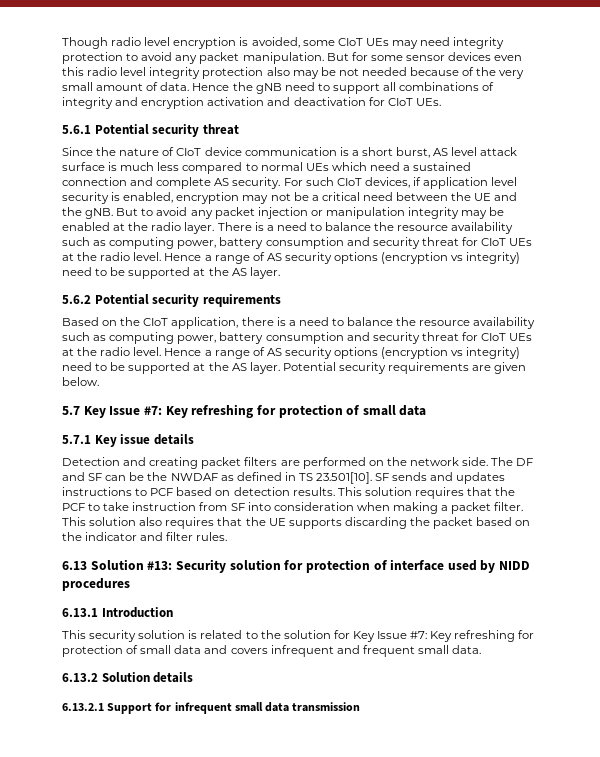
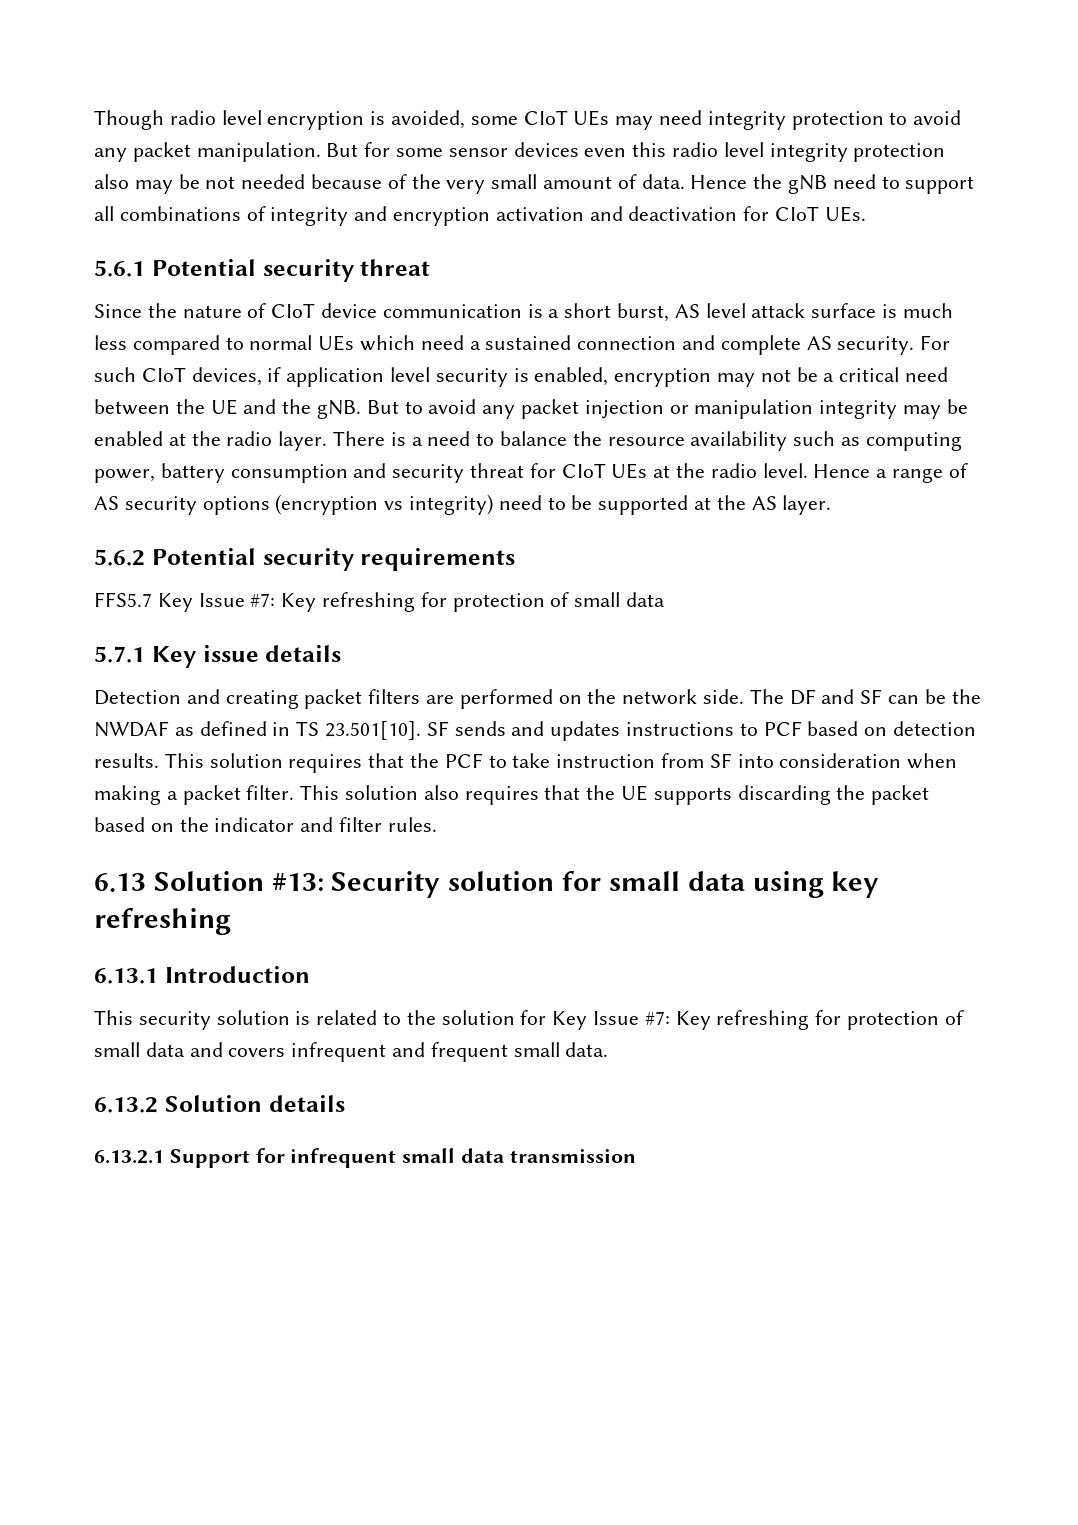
- Based on the CIoT application, there is a need to balance the resource availability such as computing power, battery consumption and security threat for CIoT UEs at the radio level. Hence a range of AS security options (encryption vs integrity) need to be supported at the AS layer. Potential security requirements are given below.
- 5.7 Key Issue #7: Key refreshing for protection of small data
+ FFS5.7 Key Issue #7: Key refreshing for protection of small data
- 6.13 Solution #13: Security solution for protection of interface used by NIDD procedures
+ 6.13 Solution #13: Security solution for small data using key refreshing

